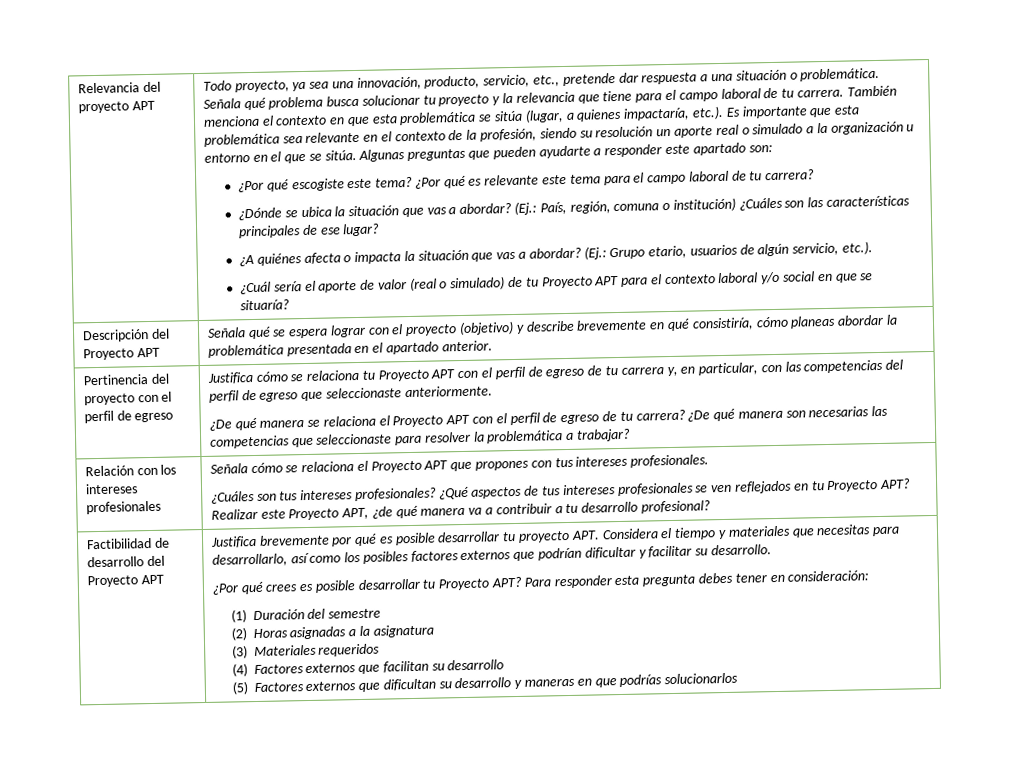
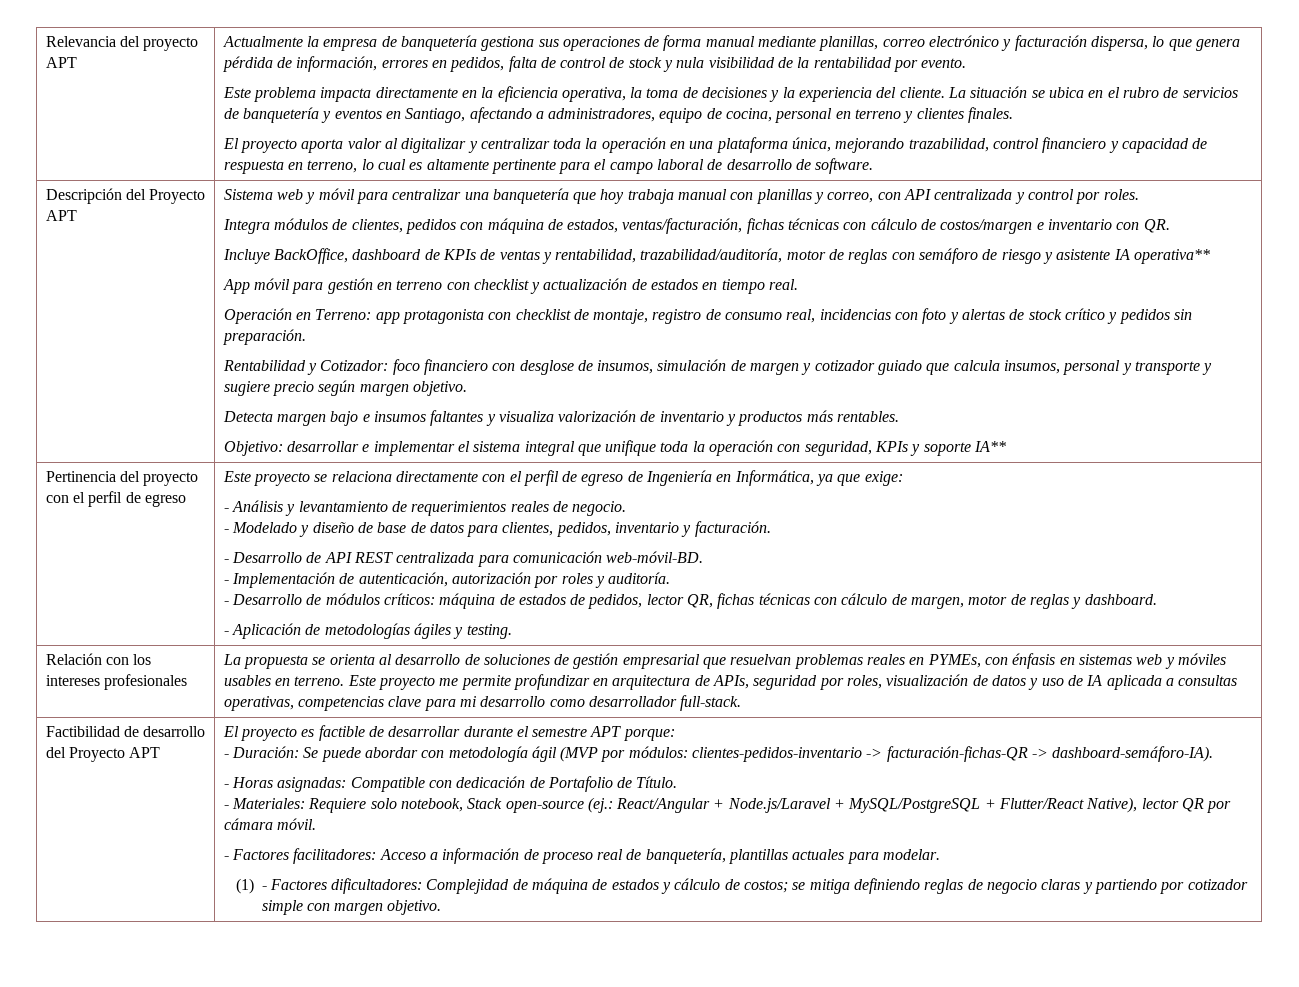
- Todo proyecto, ya sea una innovación, producto, servicio, etc., pretende dar respuesta a una situación o problemática. Señala qué problema busca solucionar tu proyecto y la relevancia que tiene para el campo laboral de tu carrera. También menciona el contexto en que esta problemática se sitúa (lugar, a quienes impactaría, etc.). Es importante que esta problemática sea relevante en el contexto de la profesión, siendo su resolución un aporte real o simulado a la organización u entorno en el que se sitúa. Algunas preguntas que pueden ayudarte a responder este apartado son:
- ¿Por qué escogiste este tema? ¿Por qué es relevante este tema para el campo laboral de tu carrera?
- ¿Dónde se ubica la situación que vas a abordar? (Ej.: País, región, comuna o institución) ¿Cuáles son las características principales de ese lugar?
- ¿A quiénes afecta o impacta la situación que vas a abordar? (Ej.: Grupo etario, usuarios de algún servicio, etc.).
- ¿Cuál sería el aporte de valor (real o simulado) de tu Proyecto APT para el contexto laboral y/o social en que se situaría?
- Descripción del Proyecto APT | Señala qué se espera lograr con el proyecto (objetivo) y describe brevemente en qué consistiría, cómo planeas abordar la problemática presentada en el apartado anterior.
+ Actualmente la empresa de banquetería gestiona sus operaciones de forma manual mediante planillas, correo electrónico y facturación dispersa, lo que genera pérdida de información, errores en pedidos, falta de control de stock y nula visibilidad de la rentabilidad por evento.
+ Este problema impacta directamente en la eficiencia operativa, la toma de decisiones y la experiencia del cliente. La situación se ubica en el rubro de servicios de banquetería y eventos en Santiago, afectando a administradores, equipo de cocina, personal en terreno y clientes finales.
+ El proyecto aporta valor al digitalizar y centralizar toda la operación en una plataforma única, mejorando trazabilidad, control financiero y capacidad de respuesta en terreno, lo cual es altamente pertinente para el campo laboral de desarrollo de software.
+ Descripción del Proyecto APT | Sistema web y móvil para centralizar una banquetería que hoy trabaja manual con planillas y correo, con API centralizada y control por roles.
+ Integra módulos de clientes, pedidos con máquina de estados, ventas/facturación, fichas técnicas con cálculo de costos/margen e inventario con QR.
+ Incluye BackOffice, dashboard de KPIs de ventas y rentabilidad, trazabilidad/auditoría, motor de reglas con semáforo de riesgo y asistente IA operativa**
+ App móvil para gestión en terreno con checklist y actualización de estados en tiempo real.
+ Operación en Terreno: app protagonista con checklist de montaje, registro de consumo real, incidencias con foto y alertas de stock crítico y pedidos sin preparación.
+ Rentabilidad y Cotizador: foco financiero con desglose de insumos, simulación de margen y cotizador guiado que calcula insumos, personal y transporte y sugiere precio según margen objetivo.
+ Detecta margen bajo e insumos faltantes y visualiza valorización de inventario y productos más rentables.
+ Objetivo: desarrollar e implementar el sistema integral que unifique toda la operación con seguridad, KPIs y soporte IA**
- Justifica cómo se relaciona tu Proyecto APT con el perfil de egreso de tu carrera y, en particular, con las competencias del perfil de egreso que seleccionaste anteriormente.
- ¿De qué manera se relaciona el Proyecto APT con el perfil de egreso de tu carrera? ¿De qué manera son necesarias las competencias que seleccionaste para resolver la problemática a trabajar?
+ Este proyecto se relaciona directamente con el perfil de egreso de Ingeniería en Informática, ya que exige:
+ - Análisis y levantamiento de requerimientos reales de negocio.
+ - Modelado y diseño de base de datos para clientes, pedidos, inventario y facturación.
+ - Desarrollo de API REST centralizada para comunicación web-móvil-BD.
+ - Implementación de autenticación, autorización por roles y auditoría.
+ - Desarrollo de módulos críticos: máquina de estados de pedidos, lector QR, fichas técnicas con cálculo de margen, motor de reglas y dashboard.
+ - Aplicación de metodologías ágiles y testing.
- Señala cómo se relaciona el Proyecto APT que propones con tus intereses profesionales.
- ¿Cuáles son tus intereses profesionales? ¿Qué aspectos de tus intereses profesionales se ven reflejados en tu Proyecto APT? Realizar este Proyecto APT, ¿de qué manera va a contribuir a tu desarrollo profesional?
+ La propuesta se orienta al desarrollo de soluciones de gestión empresarial que resuelvan problemas reales en PYMEs, con énfasis en sistemas web y móviles usables en terreno. Este proyecto me permite profundizar en arquitectura de APIs, seguridad por roles, visualización de datos y uso de IA aplicada a consultas operativas, competencias clave para mi desarrollo como desarrollador full-stack.
- Justifica brevemente por qué es posible desarrollar tu proyecto APT. Considera el tiempo y materiales que necesitas para desarrollarlo, así como los posibles factores externos que podrían dificultar y facilitar su desarrollo.
- ¿Por qué crees es posible desarrollar tu Proyecto APT? Para responder esta pregunta debes tener en consideración:
- (1) Duración del semestre
- (2) Horas asignadas a la asignatura
- (3) Materiales requeridos
- (4) Factores externos que facilitan su desarrollo
- (5) Factores externos que dificultan su desarrollo y maneras en que podrías solucionarlos
+ El proyecto es factible de desarrollar durante el semestre APT porque:
+ - Duración: Se puede abordar con metodología ágil (MVP por módulos: clientes-pedidos-inventario -> facturación-fichas-QR -> dashboard-semáforo-IA).
+ - Horas asignadas: Compatible con dedicación de Portafolio de Título.
+ - Materiales: Requiere solo notebook, Stack open-source (ej.: React/Angular + Node.js/Laravel + MySQL/PostgreSQL + Flutter/React Native), lector QR por cámara móvil.
+ - Factores facilitadores: Acceso a información de proceso real de banquetería, plantillas actuales para modelar.
+ (1) - Factores dificultadores: Complejidad de máquina de estados y cálculo de costos; se mitiga definiendo reglas de negocio claras y partiendo por cotizador simple con margen objetivo.

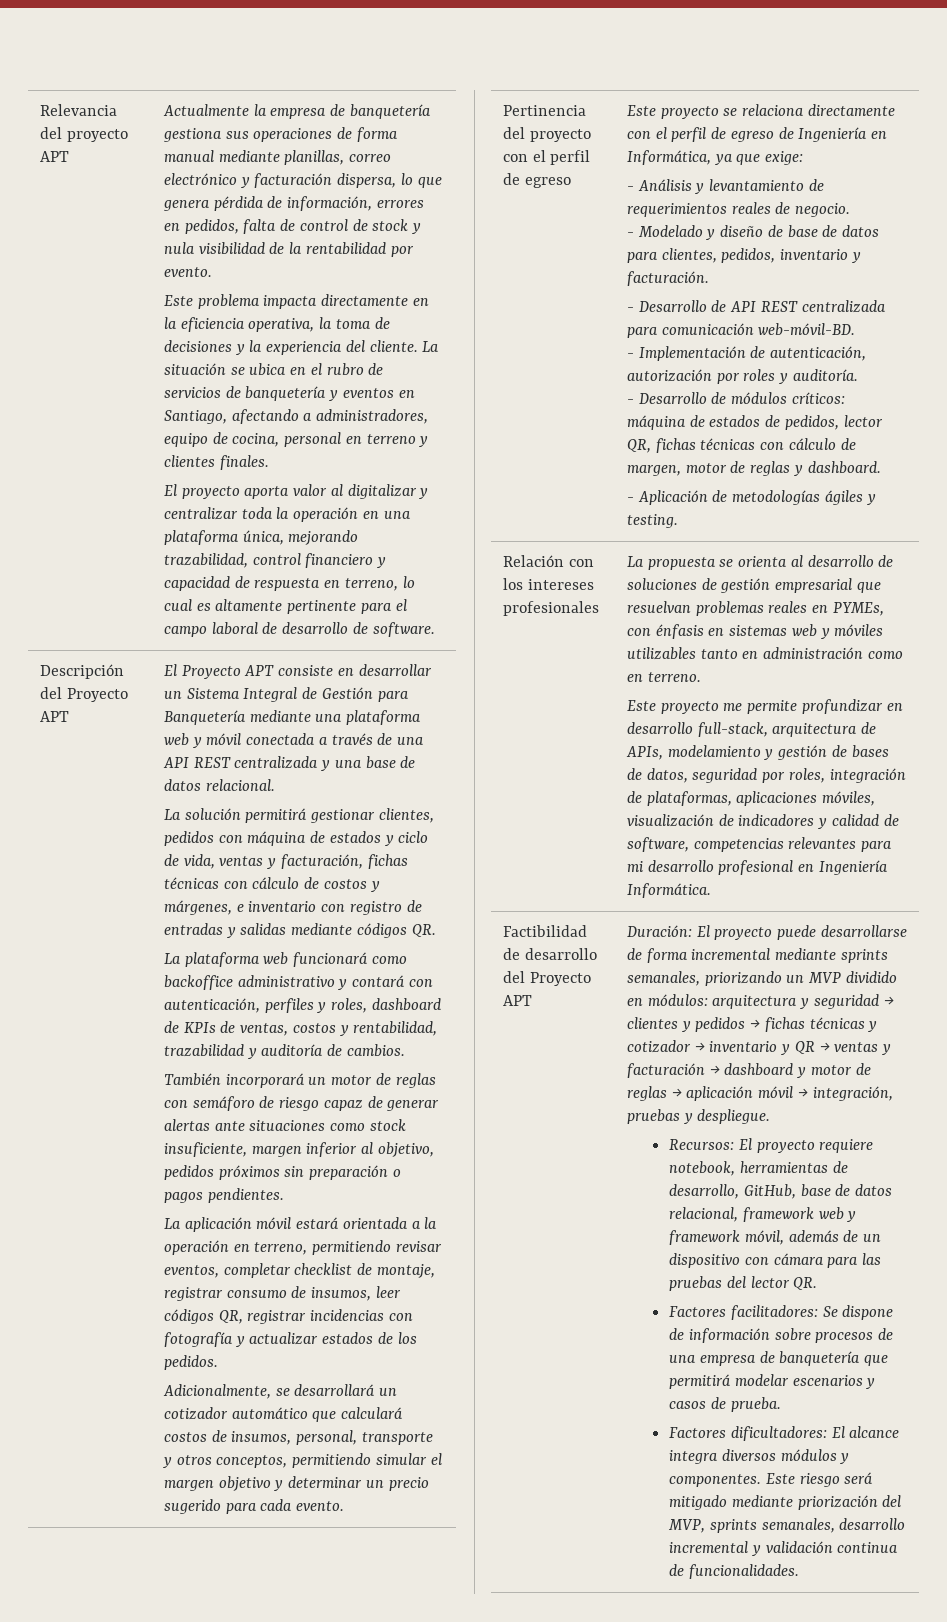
- Sistema web y móvil para centralizar una banquetería que hoy trabaja manual con planillas y correo, con API centralizada y control por roles.
- Integra módulos de clientes, pedidos con máquina de estados, ventas/facturación, fichas técnicas con cálculo de costos/margen e inventario con QR.
- Incluye BackOffice, dashboard de KPIs de ventas y rentabilidad, trazabilidad/auditoría, motor de reglas con semáforo de riesgo y asistente IA operativa**
- App móvil para gestión en terreno con checklist y actualización de estados en tiempo real.
- Operación en Terreno: app protagonista con checklist de montaje, registro de consumo real, incidencias con foto y alertas de stock crítico y pedidos sin preparación.
- Rentabilidad y Cotizador: foco financiero con desglose de insumos, simulación de margen y cotizador guiado que calcula insumos, personal y transporte y sugiere precio según margen objetivo.
- Detecta margen bajo e insumos faltantes y visualiza valorización de inventario y productos más rentables.
- Objetivo: desarrollar e implementar el sistema integral que unifique toda la operación con seguridad, KPIs y soporte IA**
+ El Proyecto APT consiste en desarrollar un Sistema Integral de Gestión para Banquetería mediante una plataforma web y móvil conectada a través de una API REST centralizada y una base de datos relacional.
+ La solución permitirá gestionar clientes, pedidos con máquina de estados y ciclo de vida, ventas y facturación, fichas técnicas con cálculo de costos y márgenes, e inventario con registro de entradas y salidas mediante códigos QR.
+ La plataforma web funcionará como backoffice administrativo y contará con autenticación, perfiles y roles, dashboard de KPIs de ventas, costos y rentabilidad, trazabilidad y auditoría de cambios.
+ También incorporará un motor de reglas con semáforo de riesgo capaz de generar alertas ante situaciones como stock insuficiente, margen inferior al objetivo, pedidos próximos sin preparación o pagos pendientes.
+ La aplicación móvil estará orientada a la operación en terreno, permitiendo revisar eventos, completar checklist de montaje, registrar consumo de insumos, leer códigos QR, registrar incidencias con fotografía y actualizar estados de los pedidos.
+ Adicionalmente, se desarrollará un cotizador automático que calculará costos de insumos, personal, transporte y otros conceptos, permitiendo simular el margen objetivo y determinar un precio sugerido para cada evento.
- La propuesta se orienta al desarrollo de soluciones de gestión empresarial que resuelvan problemas reales en PYMEs, con énfasis en sistemas web y móviles usables en terreno. Este proyecto me permite profundizar en arquitectura de APIs, seguridad por roles, visualización de datos y uso de IA aplicada a consultas operativas, competencias clave para mi desarrollo como desarrollador full-stack.
+ La propuesta se orienta al desarrollo de soluciones de gestión empresarial que resuelvan problemas reales en PYMEs, con énfasis en sistemas web y móviles utilizables tanto en administración como en terreno.
+ Este proyecto me permite profundizar en desarrollo full-stack, arquitectura de APIs, modelamiento y gestión de bases de datos, seguridad por roles, integración de plataformas, aplicaciones móviles, visualización de indicadores y calidad de software, competencias relevantes para mi desarrollo profesional en Ingeniería Informática.
- El proyecto es factible de desarrollar durante el semestre APT porque:
- - Duración: Se puede abordar con metodología ágil (MVP por módulos: clientes-pedidos-inventario -> facturación-fichas-QR -> dashboard-semáforo-IA).
- - Horas asignadas: Compatible con dedicación de Portafolio de Título.
- - Materiales: Requiere solo notebook, Stack open-source (ej.: React/Angular + Node.js/Laravel + MySQL/PostgreSQL + Flutter/React Native), lector QR por cámara móvil.
- - Factores facilitadores: Acceso a información de proceso real de banquetería, plantillas actuales para modelar.
- (1) - Factores dificultadores: Complejidad de máquina de estados y cálculo de costos; se mitiga definiendo reglas de negocio claras y partiendo por cotizador simple con margen objetivo.
+ Duración: El proyecto puede desarrollarse de forma incremental mediante sprints semanales, priorizando un MVP dividido en módulos: arquitectura y seguridad → clientes y pedidos → fichas técnicas y cotizador → inventario y QR → ventas y facturación → dashboard y motor de reglas → aplicación móvil → integración, pruebas y despliegue.
+ Recursos: El proyecto requiere notebook, herramientas de desarrollo, GitHub, base de datos relacional, framework web y framework móvil, además de un dispositivo con cámara para las pruebas del lector QR.
+ Factores facilitadores: Se dispone de información sobre procesos de una empresa de banquetería que permitirá modelar escenarios y casos de prueba.
+ Factores dificultadores: El alcance integra diversos módulos y componentes. Este riesgo será mitigado mediante priorización del MVP, sprints semanales, desarrollo incremental y validación continua de funcionalidades.

